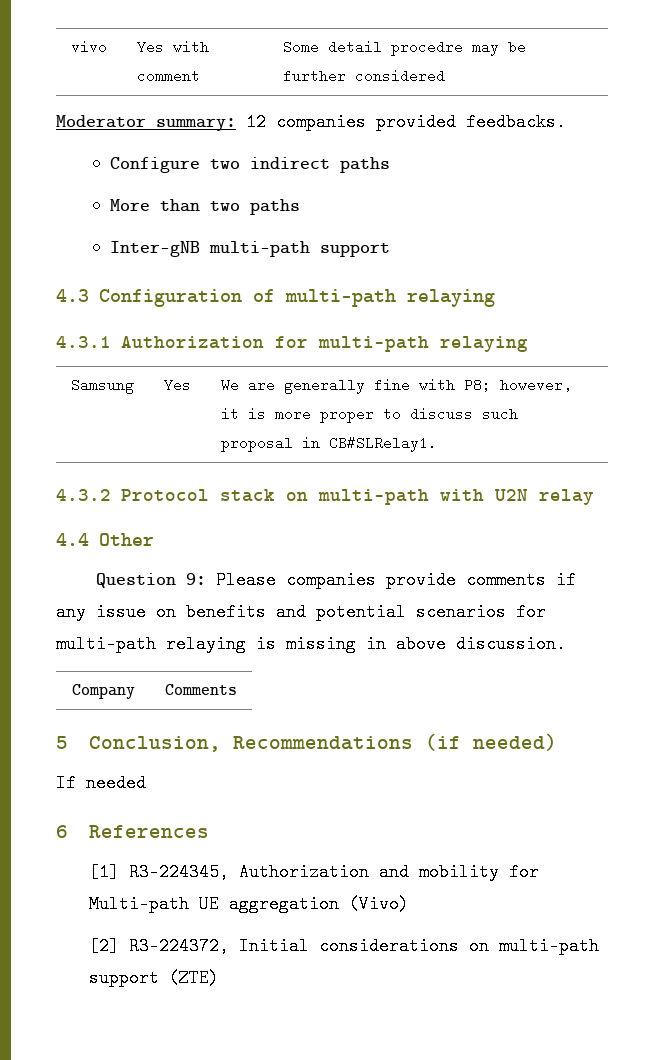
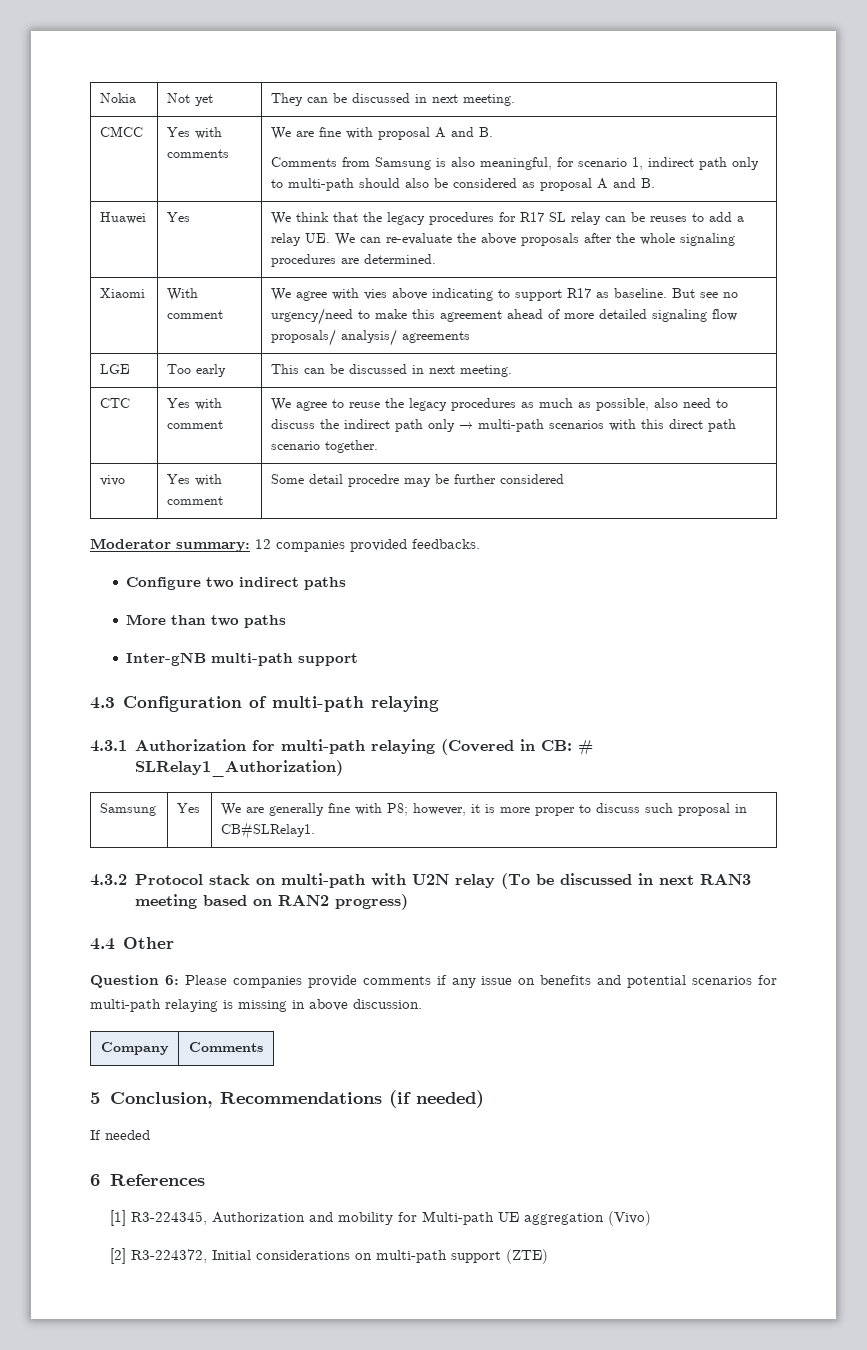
+ Nokia | Not yet | They can be discussed in next meeting.
+ CMCC | Yes with comments | We are fine with proposal A and B.
+ Comments from Samsung is also meaningful, for scenario 1, indirect path only to multi-path should also be considered as proposal A and B.
+ Huawei | Yes | We think that the legacy procedures for R17 SL relay can be reuses to add a relay UE. We can re-evaluate the above proposals after the whole signaling procedures are determined.
+ Xiaomi | With comment | We agree with vies above indicating to support R17 as baseline. But see no urgency/need to make this agreement ahead of more detailed signaling flow proposals/ analysis/ agreements
+ LGE | Too early | This can be discussed in next meeting.
+ CTC | Yes with comment | We agree to reuse the legacy procedures as much as possible, also need to discuss the indirect path only → multi-path scenarios with this direct path scenario together.
- 4.3.1 Authorization for multi-path relaying
+ 4.3.1 Authorization for multi-path relaying (Covered in CB: # SLRelay1_Authorization)
- 4.3.2 Protocol stack on multi-path with U2N relay
+ 4.3.2 Protocol stack on multi-path with U2N relay (To be discussed in next RAN3 meeting based on RAN2 progress)
- Question 9: Please companies provide comments if any issue on benefits and potential scenarios for multi-path relaying is missing in above discussion.
+ Question 6: Please companies provide comments if any issue on benefits and potential scenarios for multi-path relaying is missing in above discussion.

